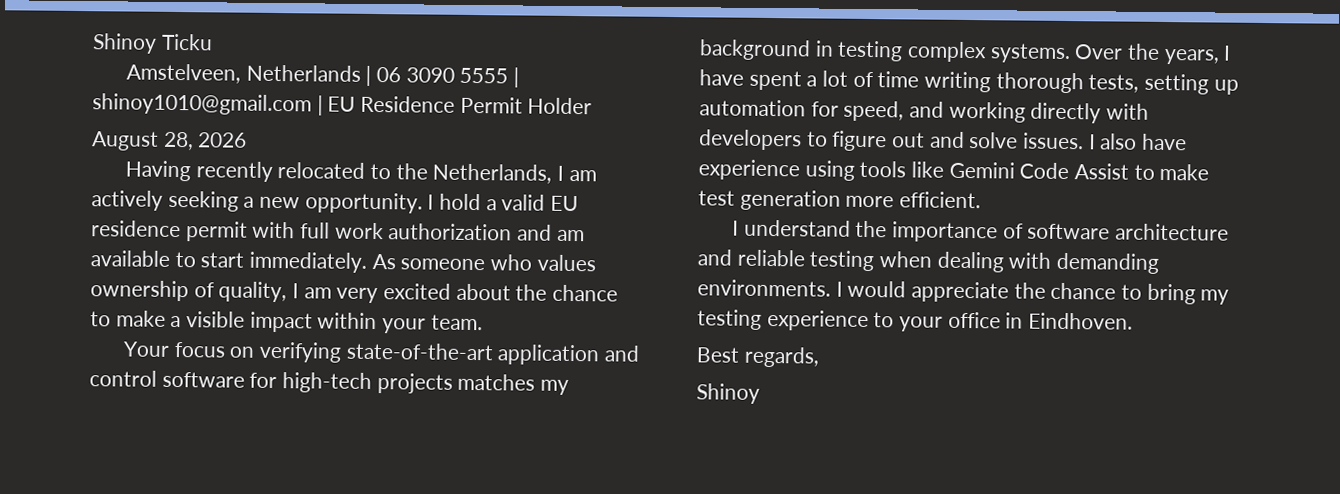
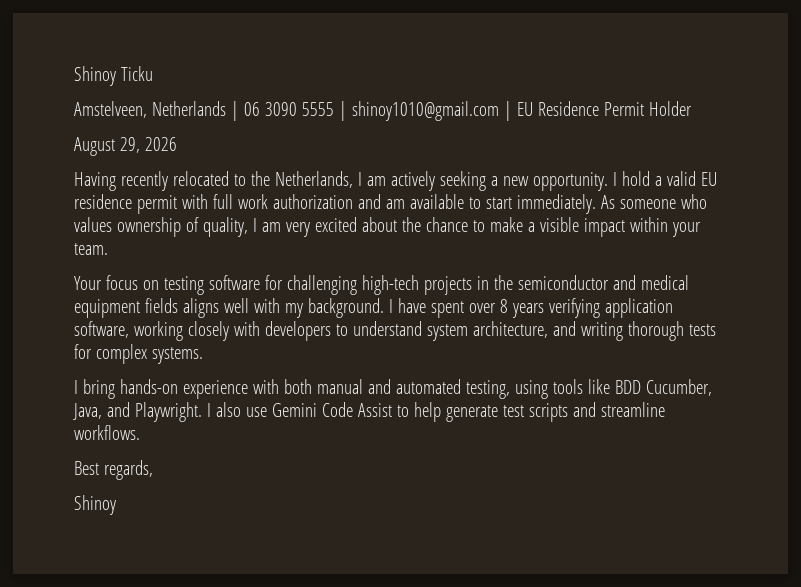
- August 28, 2026
+ August 29, 2026
- Your focus on verifying state-of-the-art application and control software for high-tech projects matches my background in testing complex systems. Over the years, I have spent a lot of time writing thorough tests, setting up automation for speed, and working directly with developers to figure out and solve issues. I also have experience using tools like Gemini Code Assist to make test generation more efficient.
- I understand the importance of software architecture and reliable testing when dealing with demanding environments. I would appreciate the chance to bring my testing experience to your office in Eindhoven.
+ Your focus on testing software for challenging high-tech projects in the semiconductor and medical equipment fields aligns well with my background. I have spent over 8 years verifying application software, working closely with developers to understand system architecture, and writing thorough tests for complex systems.
+ I bring hands-on experience with both manual and automated testing, using tools like BDD Cucumber, Java, and Playwright. I also use Gemini Code Assist to help generate test scripts and streamline workflows.

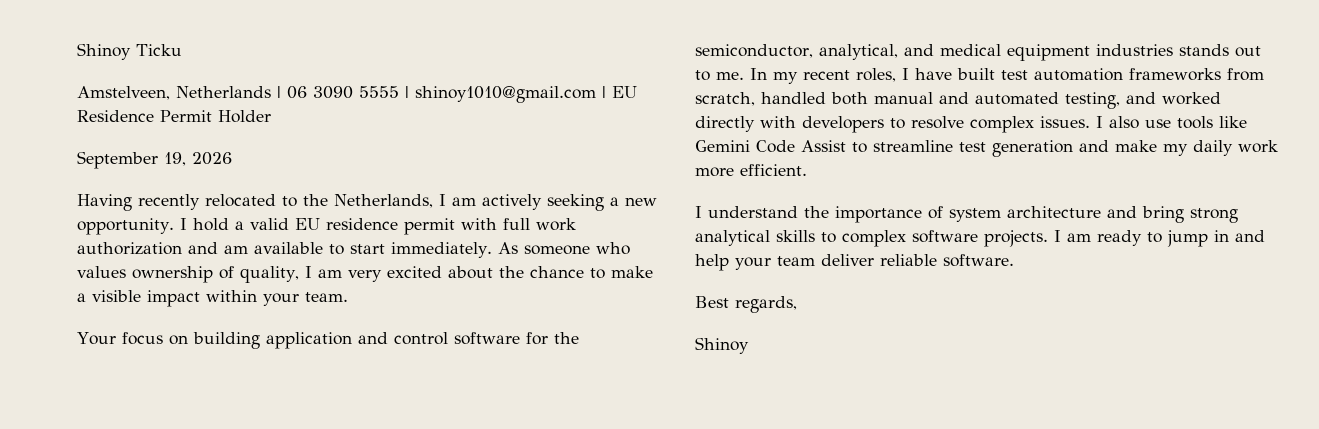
- August 29, 2026
+ September 19, 2026
- Your focus on testing software for challenging high-tech projects in the semiconductor and medical equipment fields aligns well with my background. I have spent over 8 years verifying application software, working closely with developers to understand system architecture, and writing thorough tests for complex systems.
- I bring hands-on experience with both manual and automated testing, using tools like BDD Cucumber, Java, and Playwright.
+ Your focus on building application and control software for the semiconductor, analytical, and medical equipment industries stands out to me. In my recent roles, I have built test automation frameworks from scratch, handled both manual and automated testing, and worked directly with developers to resolve complex issues.
- I also use Gemini Code Assist to help generate test scripts and streamline workflows.
+ I also use tools like Gemini Code Assist to streamline test generation and make my daily work more efficient.
+ I understand the importance of system architecture and bring strong analytical skills to complex software projects. I am ready to jump in and help your team deliver reliable software.

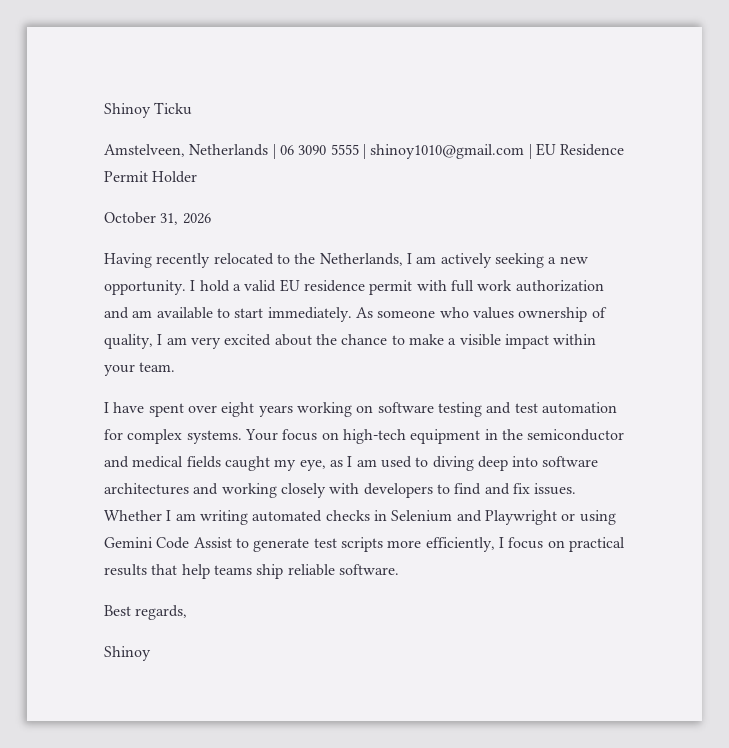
- September 19, 2026
+ October 31, 2026
- Your focus on building application and control software for the semiconductor, analytical, and medical equipment industries stands out to me. In my recent roles, I have built test automation frameworks from scratch, handled both manual and automated testing, and worked directly with developers to resolve complex issues. I also use tools like Gemini Code Assist to streamline test generation and make my daily work more efficient.
- I understand the importance of system architecture and bring strong analytical skills to complex software projects. I am ready to jump in and help your team deliver reliable software.
+ I have spent over eight years working on software testing and test automation for complex systems. Your focus on high-tech equipment in the semiconductor and medical fields caught my eye, as I am used to diving deep into software architectures and working closely with developers to find and fix issues. Whether I am writing automated checks in Selenium and Playwright or using Gemini Code Assist to generate test scripts more efficiently, I focus on practical results that help teams ship reliable software.

